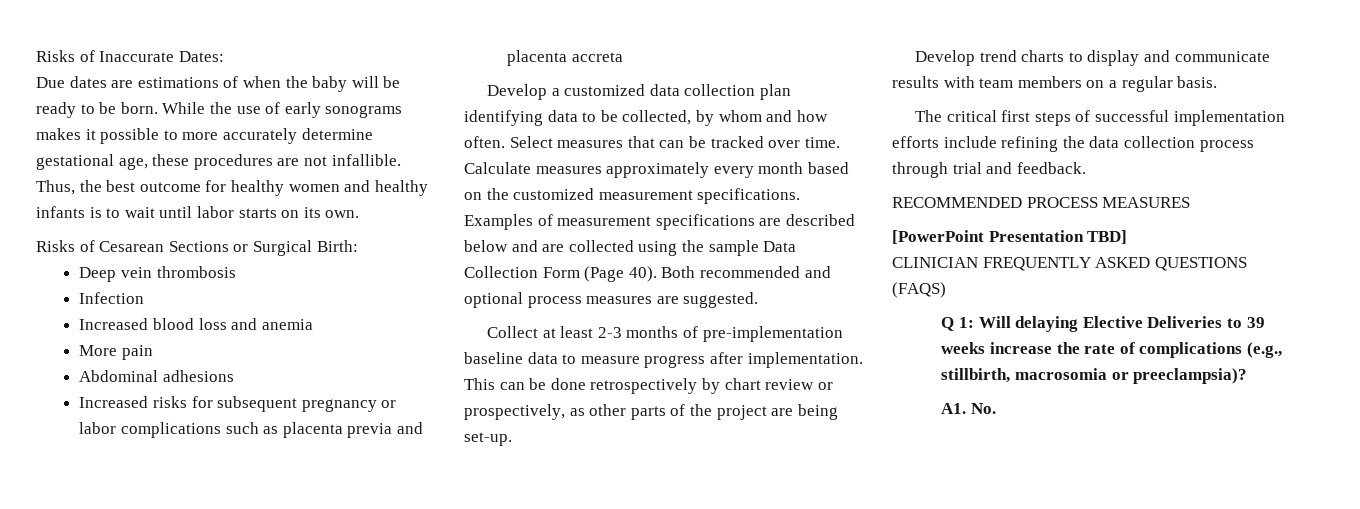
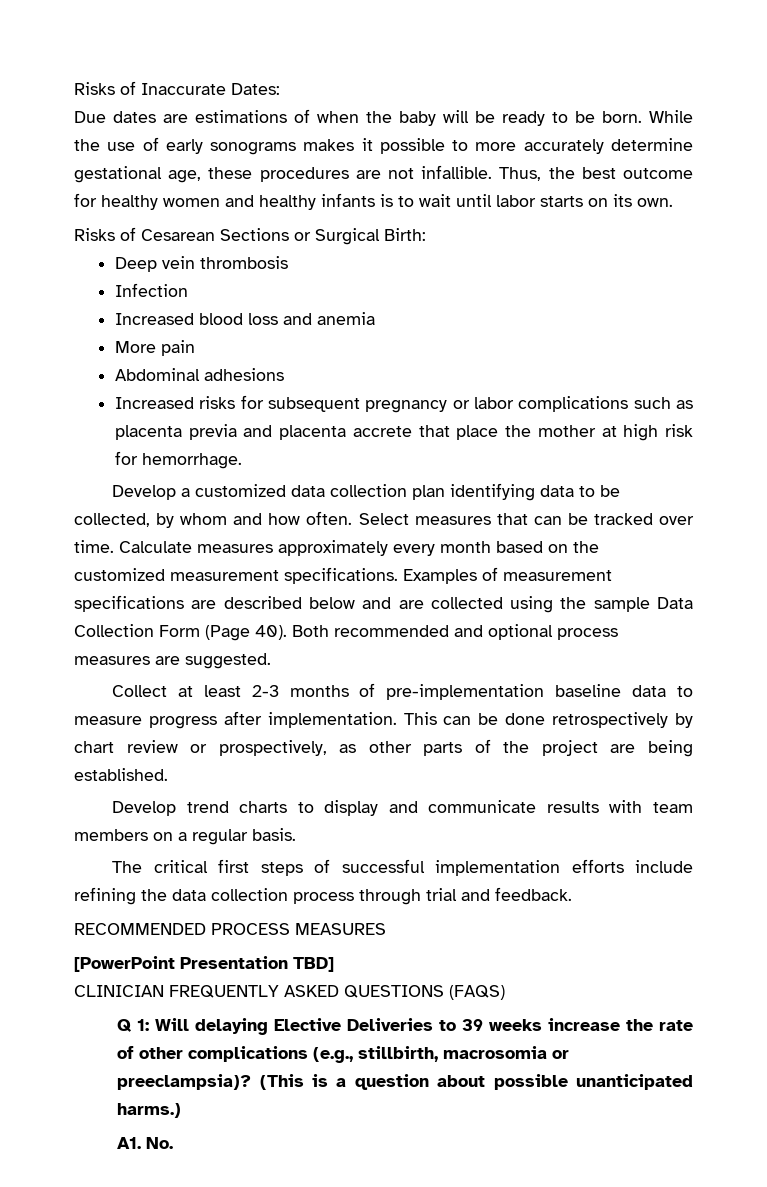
- Increased risks for subsequent pregnancy or labor complications such as placenta previa and placenta accreta
+ Increased risks for subsequent pregnancy or labor complications such as placenta previa and placenta accrete that place the mother at high risk for hemorrhage.
- This can be done retrospectively by chart review or prospectively, as other parts of the project are being set-up.
+ This can be done retrospectively by chart review or prospectively, as other parts of the project are being established.
- Q 1: Will delaying Elective Deliveries to 39 weeks increase the rate of complications (e.g., stillbirth, macrosomia or preeclampsia)?
+ Q 1: Will delaying Elective Deliveries to 39 weeks increase the rate of other complications (e.g., stillbirth, macrosomia or preeclampsia)? (This is a question about possible unanticipated harms.)

